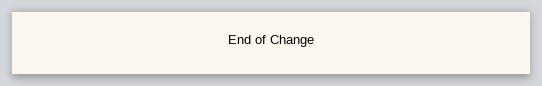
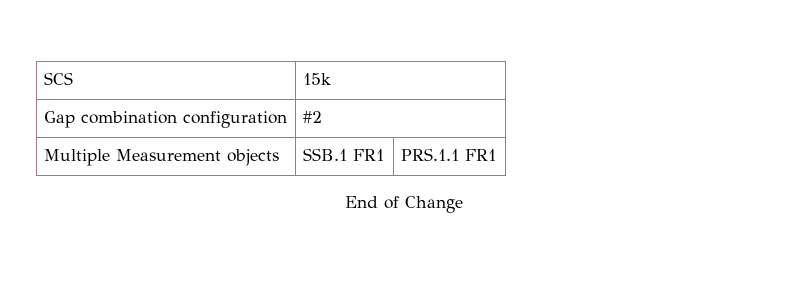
+ SCS | 15k
+ Gap combination configuration | #2
+ Multiple Measurement objects | SSB.1 FR1 | PRS.1.1 FR1

